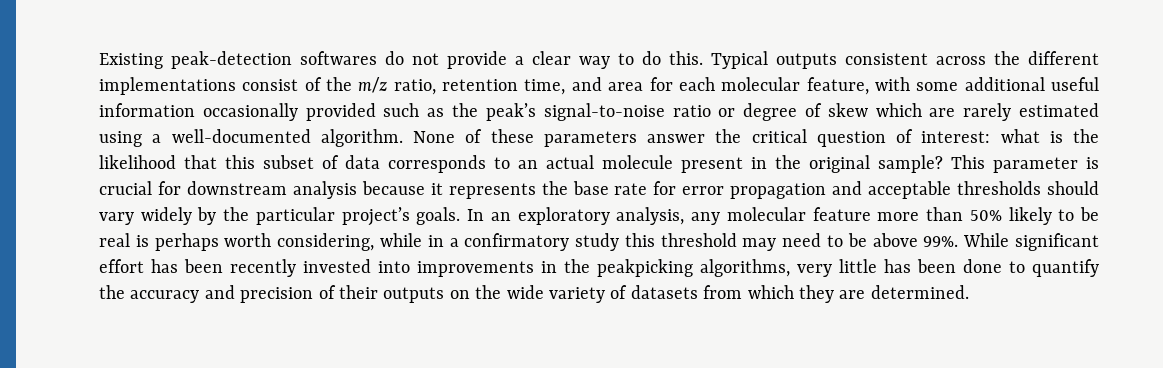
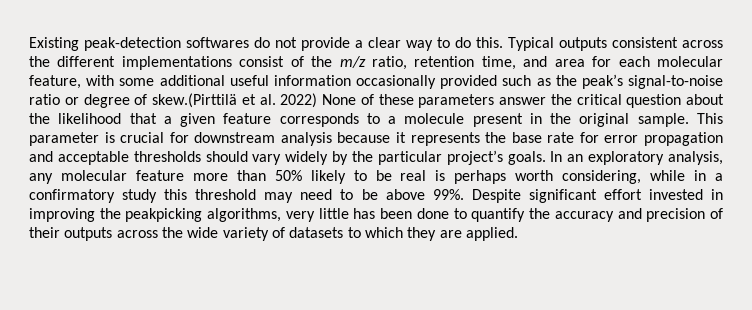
- Typical outputs consistent across the different implementations consist of the m/z ratio, retention time, and area for each molecular feature, with some additional useful information occasionally provided such as the peak’s signal-to-noise ratio or degree of skew which are rarely estimated using a well-documented algorithm. None of these parameters answer the critical question of interest: what is the likelihood that this subset of data corresponds to an actual molecule present in the original sample?
+ Typical outputs consistent across the different implementations consist of the m/z ratio, retention time, and area for each molecular feature, with some additional useful information occasionally provided such as the peak’s signal-to-noise ratio or degree of skew.(Pirttilä et al. 2022) None of these parameters answer the critical question about the likelihood that a given feature corresponds to a molecule present in the original sample.
- While significant effort has been recently invested into improvements in the peakpicking algorithms, very little has been done to quantify the accuracy and precision of their outputs on the wide variety of datasets from which they are determined.
+ Despite significant effort invested in improving the peakpicking algorithms, very little has been done to quantify the accuracy and precision of their outputs across the wide variety of datasets to which they are applied.

